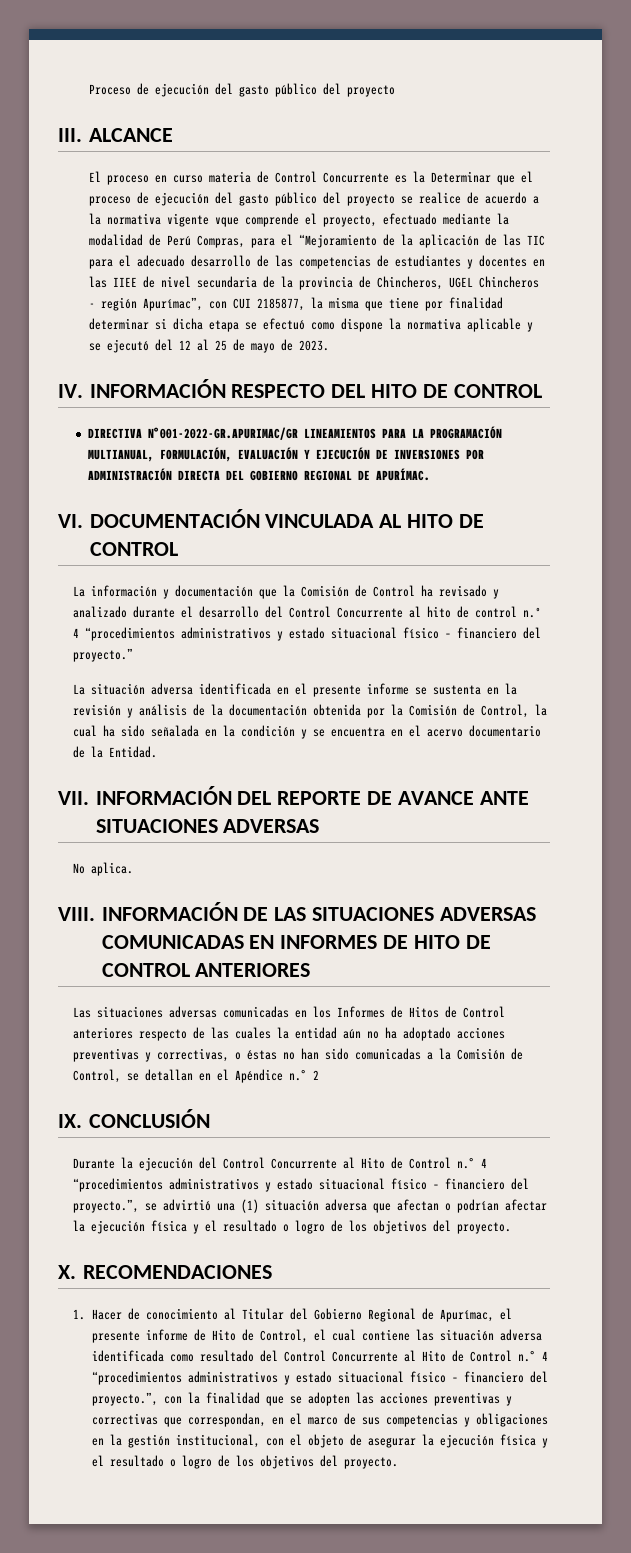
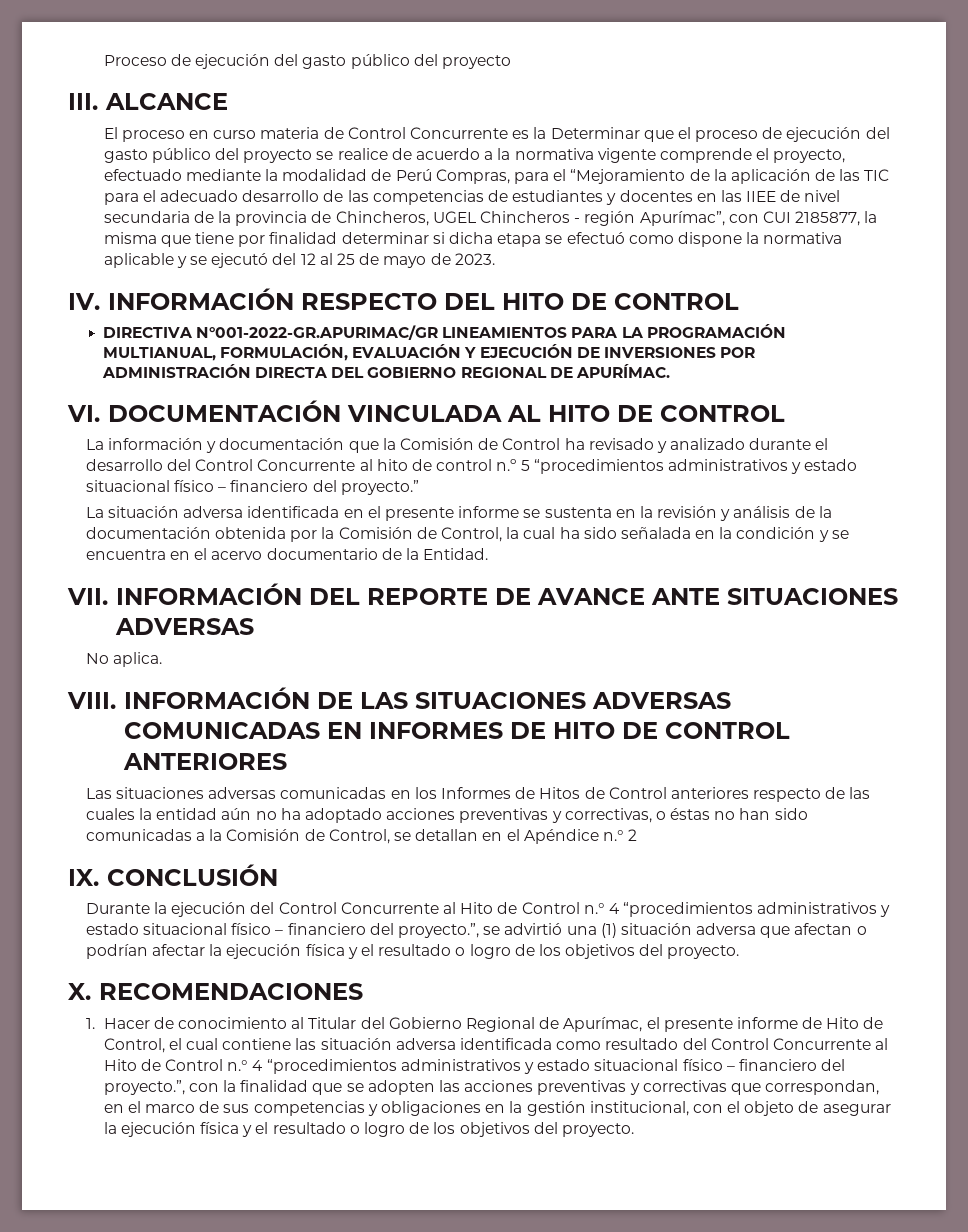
- El proceso en curso materia de Control Concurrente es la Determinar que el proceso de ejecución del gasto público del proyecto se realice de acuerdo a la normativa vigente vque comprende el proyecto, efectuado mediante la modalidad de Perú Compras, para el “Mejoramiento de la aplicación de las TIC para el adecuado desarrollo de las competencias de estudiantes y docentes en las IIEE de nivel secundaria de la provincia de Chincheros, UGEL Chincheros - región Apurímac”, con CUI 2185877, la misma que tiene por finalidad determinar si dicha etapa se efectuó como dispone la normativa aplicable y se ejecutó del 12 al 25 de mayo de 2023.
+ El proceso en curso materia de Control Concurrente es la Determinar que el proceso de ejecución del gasto público del proyecto se realice de acuerdo a la normativa vigente comprende el proyecto, efectuado mediante la modalidad de Perú Compras, para el “Mejoramiento de la aplicación de las TIC para el adecuado desarrollo de las competencias de estudiantes y docentes en las IIEE de nivel secundaria de la provincia de Chincheros, UGEL Chincheros - región Apurímac”, con CUI 2185877, la misma que tiene por finalidad determinar si dicha etapa se efectuó como dispone la normativa aplicable y se ejecutó del 12 al 25 de mayo de 2023.
- La información y documentación que la Comisión de Control ha revisado y analizado durante el desarrollo del Control Concurrente al hito de control n.º 4 “procedimientos administrativos y estado situacional físico – financiero del proyecto.”
+ La información y documentación que la Comisión de Control ha revisado y analizado durante el desarrollo del Control Concurrente al hito de control n.º 5 “procedimientos administrativos y estado situacional físico – financiero del proyecto.”

